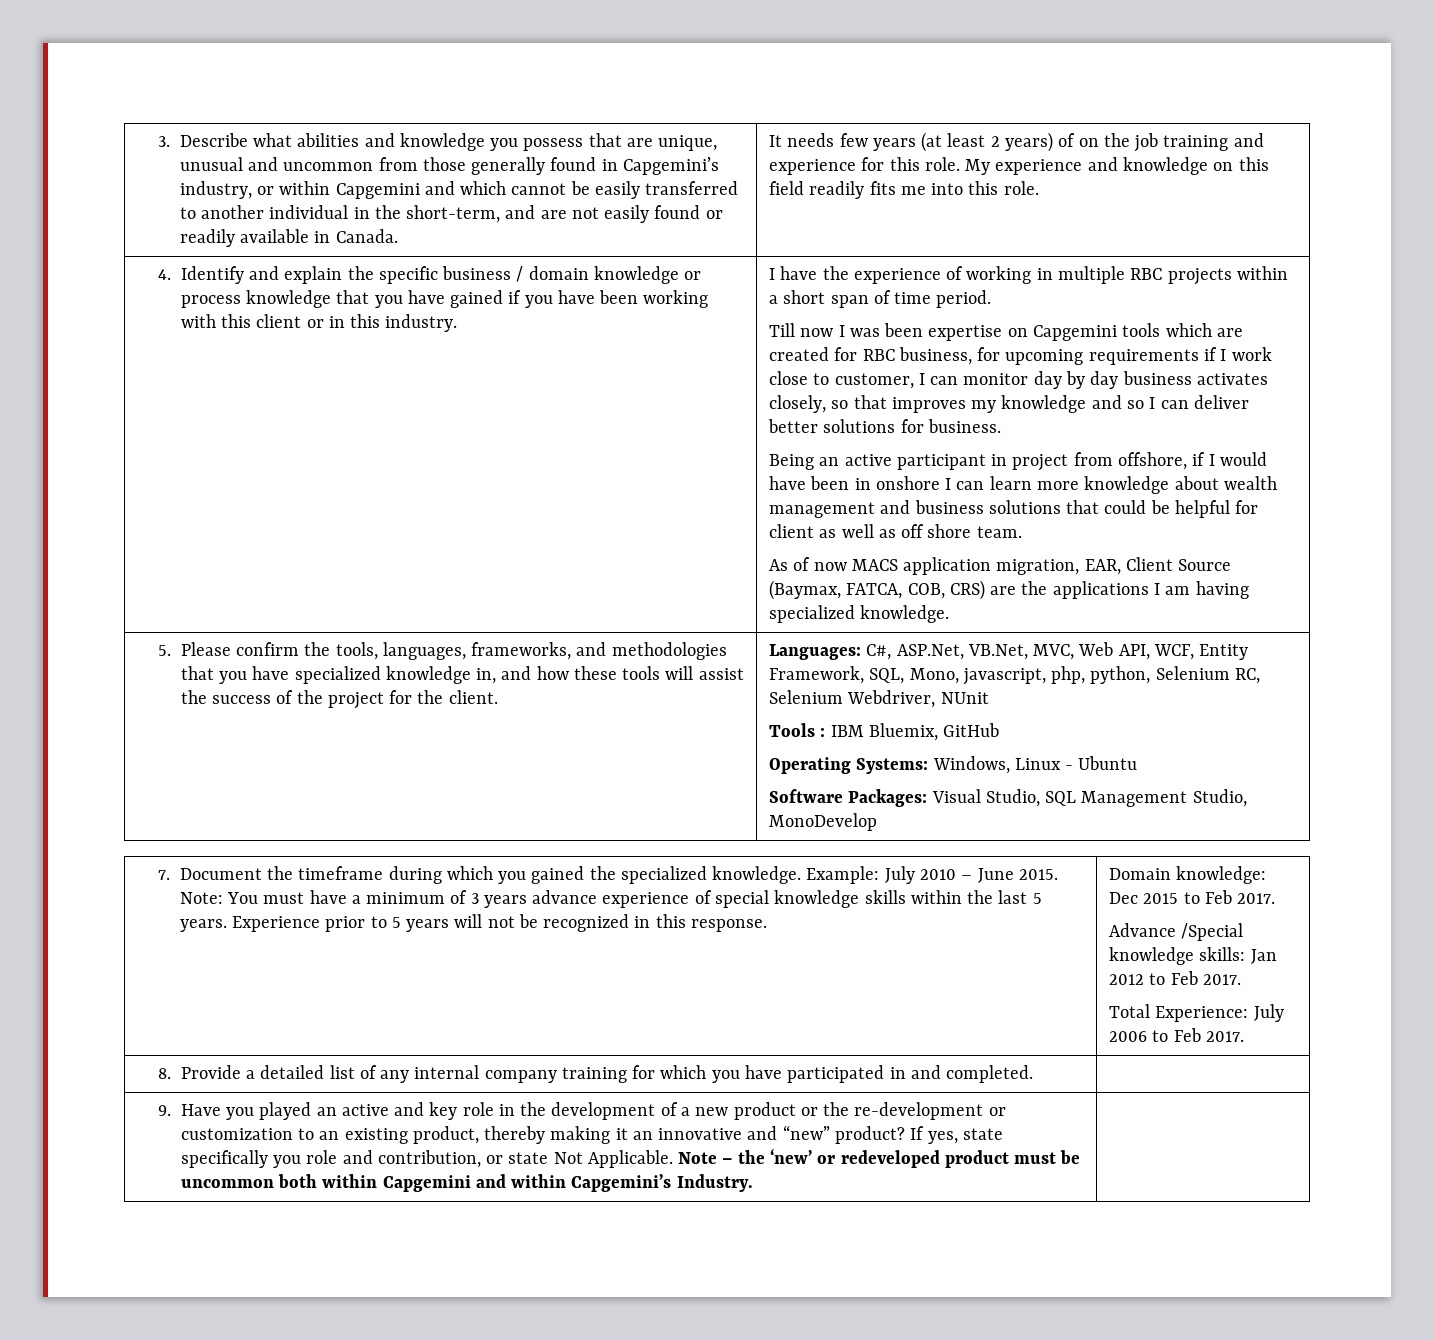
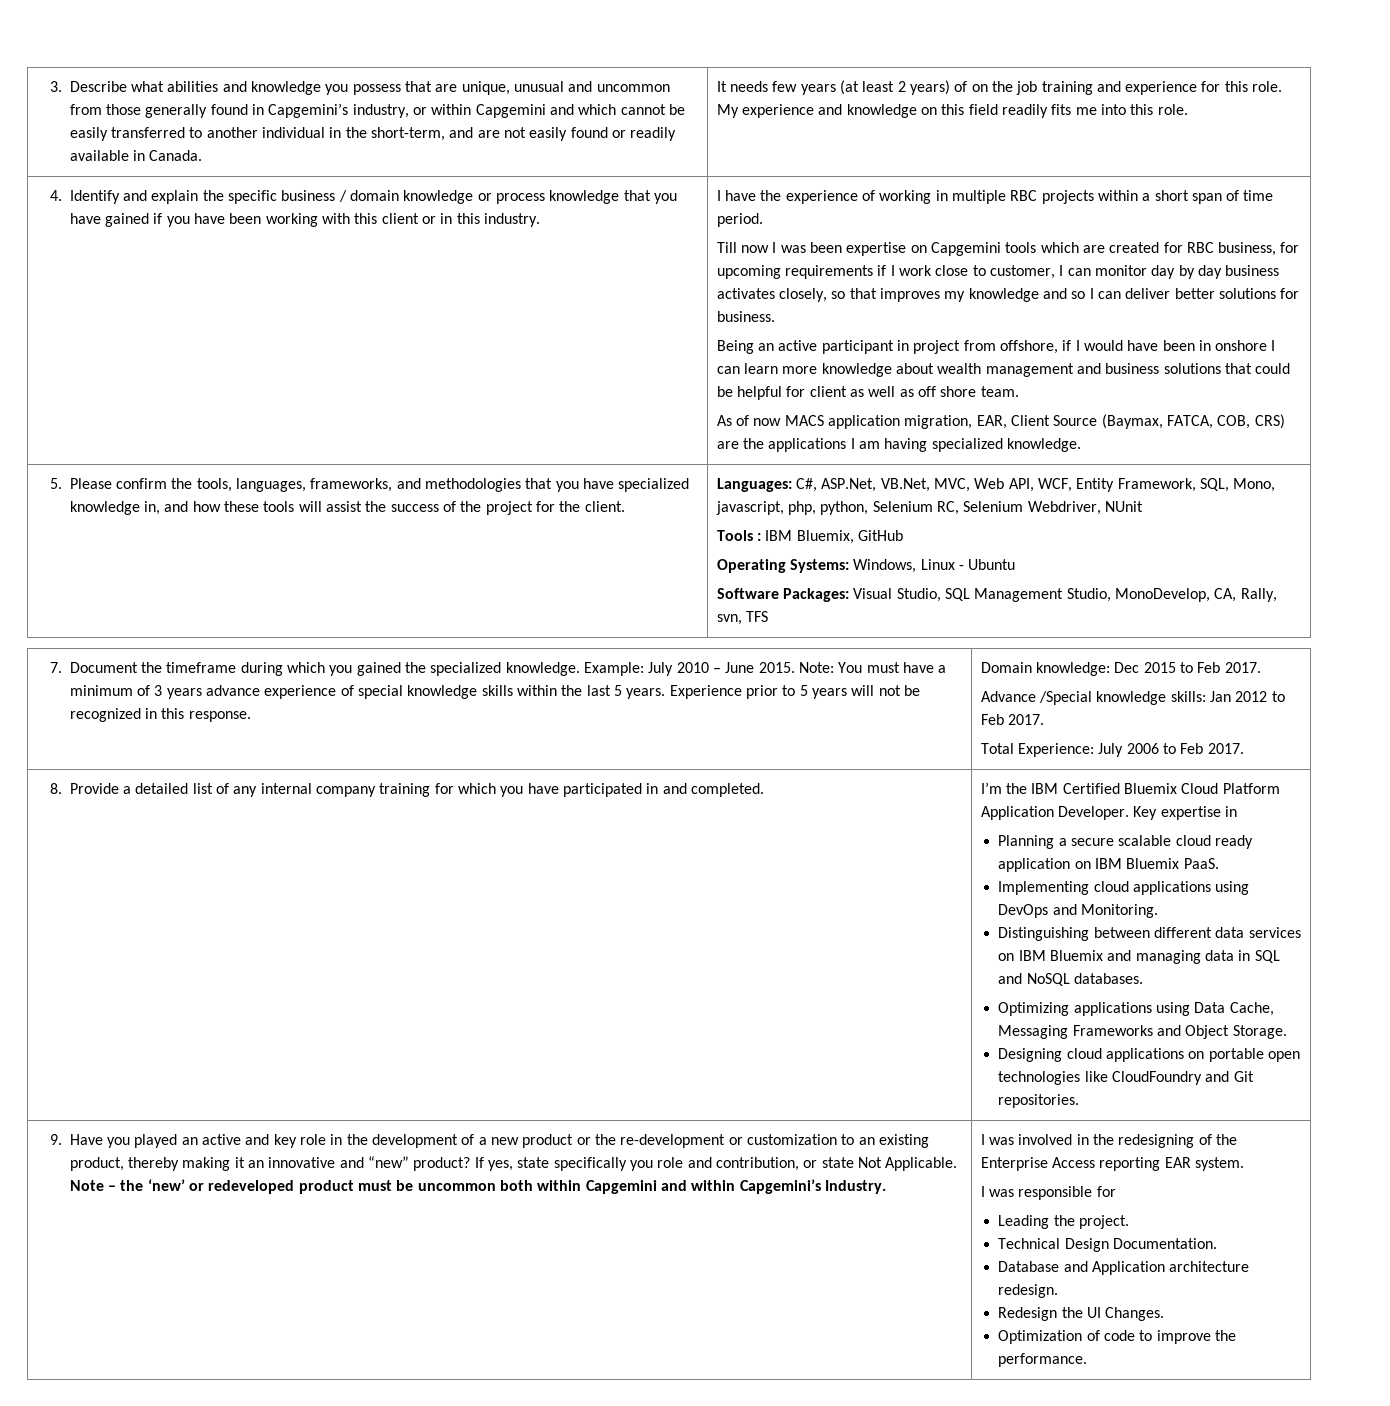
- Software Packages: Visual Studio, SQL Management Studio, MonoDevelop
+ Software Packages: Visual Studio, SQL Management Studio, MonoDevelop, CA, Rally, svn, TFS
+ I’m the IBM Certified Bluemix Cloud Platform Application Developer. Key expertise in
+ Planning a secure scalable cloud ready application on IBM Bluemix PaaS.
+ Implementing cloud applications using DevOps and Monitoring.
+ Distinguishing between different data services on IBM Bluemix and managing data in SQL and NoSQL databases.
+ Optimizing applications using Data Cache, Messaging Frameworks and Object Storage.
+ Designing cloud applications on portable open technologies like CloudFoundry and Git repositories.
+ I was involved in the redesigning of the Enterprise Access reporting EAR system.
+ I was responsible for
+ Leading the project.
+ Technical Design Documentation.
+ Database and Application architecture redesign.
+ Redesign the UI Changes.
+ Optimization of code to improve the performance.

